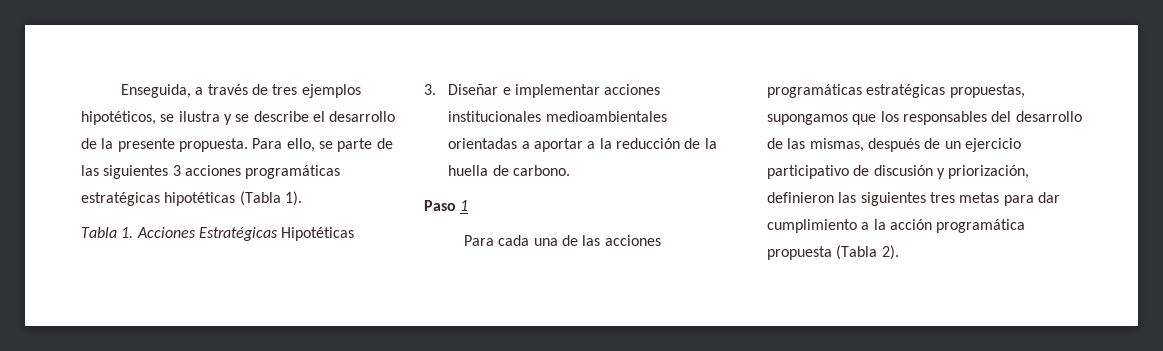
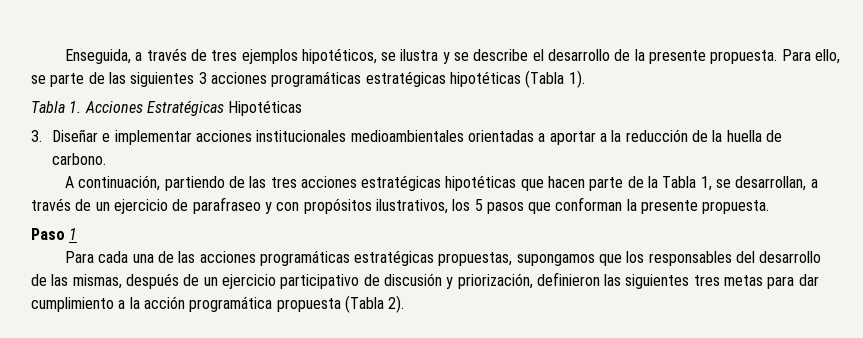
+ A continuación, partiendo de las tres acciones estratégicas hipotéticas que hacen parte de la Tabla 1, se desarrollan, a través de un ejercicio de parafraseo y con propósitos ilustrativos, los 5 pasos que conforman la presente propuesta.

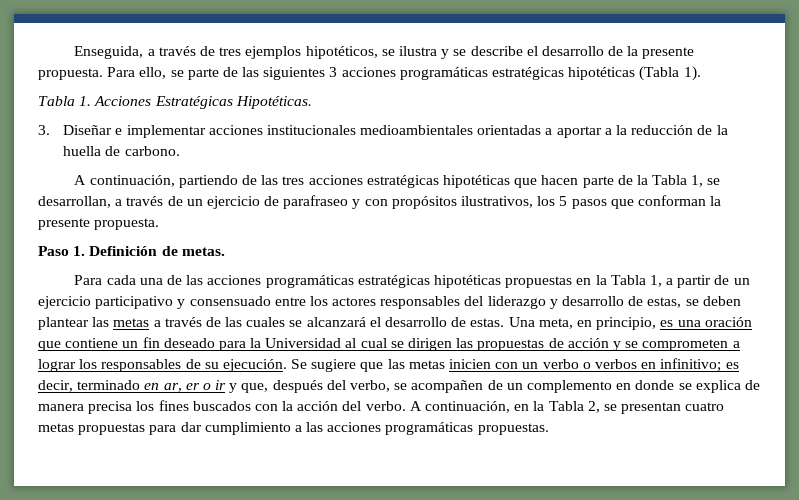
- Tabla 1. Acciones Estratégicas Hipotéticas
+ Tabla 1. Acciones Estratégicas Hipotéticas.
- Paso 1
+ Paso 1. Definición de metas.
- Para cada una de las acciones programáticas estratégicas propuestas, supongamos que los responsables del desarrollo de las mismas, después de un ejercicio participativo de discusión y priorización, definieron las siguientes tres metas para dar cumplimiento a la acción programática propuesta (Tabla 2).
+ Para cada una de las acciones programáticas estratégicas hipotéticas propuestas en la Tabla 1, a partir de un ejercicio participativo y consensuado entre los actores responsables del liderazgo y desarrollo de estas, se deben plantear las metas a través de las cuales se alcanzará el desarrollo de estas. Una meta, en principio, es una oración que contiene un fin deseado para la Universidad al cual se dirigen las propuestas de acción y se comprometen a lograr los responsables de su ejecución. Se sugiere que las metas inicien con un verbo o verbos en infinitivo; es decir, terminado en ar, er o ir y que, después del verbo, se acompañen de un complemento en donde se explica de manera precisa los fines buscados con la acción del verbo. A continuación, en la Tabla 2, se presentan cuatro metas propuestas para dar cumplimiento a las acciones programáticas propuestas.

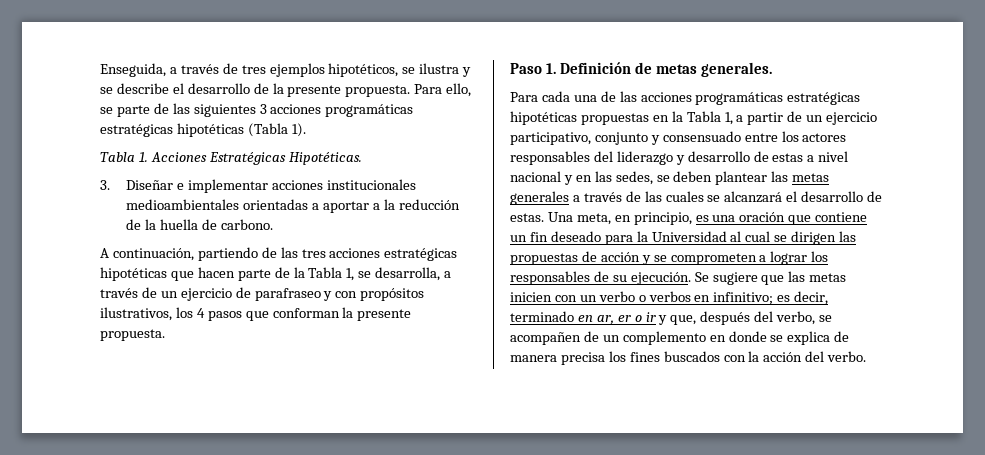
- A continuación, partiendo de las tres acciones estratégicas hipotéticas que hacen parte de la Tabla 1, se desarrollan, a través de un ejercicio de parafraseo y con propósitos ilustrativos, los 5 pasos que conforman la presente propuesta.
+ A continuación, partiendo de las tres acciones estratégicas hipotéticas que hacen parte de la Tabla 1, se desarrolla, a través de un ejercicio de parafraseo y con propósitos ilustrativos, los 4 pasos que conforman la presente propuesta.
- Paso 1. Definición de metas.
+ Paso 1. Definición de metas generales.
- Para cada una de las acciones programáticas estratégicas hipotéticas propuestas en la Tabla 1, a partir de un ejercicio participativo y consensuado entre los actores responsables del liderazgo y desarrollo de estas, se deben plantear las metas a través de las cuales se alcanzará el desarrollo de estas.
+ Para cada una de las acciones programáticas estratégicas hipotéticas propuestas en la Tabla 1, a partir de un ejercicio participativo, conjunto y consensuado entre los actores responsables del liderazgo y desarrollo de estas a nivel nacional y en las sedes, se deben plantear las metas generales a través de las cuales se alcanzará el desarrollo de estas.
- A continuación, en la Tabla 2, se presentan cuatro metas propuestas para dar cumplimiento a las acciones programáticas propuestas.

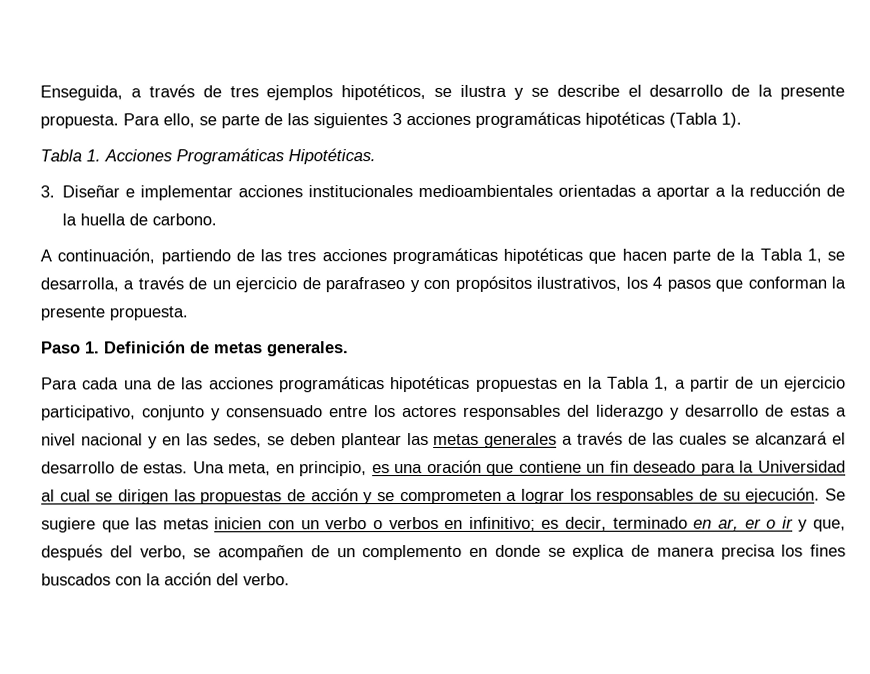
- Para ello, se parte de las siguientes 3 acciones programáticas estratégicas hipotéticas (Tabla 1).
+ Para ello, se parte de las siguientes 3 acciones programáticas hipotéticas (Tabla 1).
- Tabla 1. Acciones Estratégicas Hipotéticas.
+ Tabla 1. Acciones Programáticas Hipotéticas.
- A continuación, partiendo de las tres acciones estratégicas hipotéticas que hacen parte de la Tabla 1, se desarrolla, a través de un ejercicio de parafraseo y con propósitos ilustrativos, los 4 pasos que conforman la presente propuesta.
+ A continuación, partiendo de las tres acciones programáticas hipotéticas que hacen parte de la Tabla 1, se desarrolla, a través de un ejercicio de parafraseo y con propósitos ilustrativos, los 4 pasos que conforman la presente propuesta.
- Para cada una de las acciones programáticas estratégicas hipotéticas propuestas en la Tabla 1, a partir de un ejercicio participativo, conjunto y consensuado entre los actores responsables del liderazgo y desarrollo de estas a nivel nacional y en las sedes, se deben plantear las metas generales a través de las cuales se alcanzará el desarrollo de estas.
+ Para cada una de las acciones programáticas hipotéticas propuestas en la Tabla 1, a partir de un ejercicio participativo, conjunto y consensuado entre los actores responsables del liderazgo y desarrollo de estas a nivel nacional y en las sedes, se deben plantear las metas generales a través de las cuales se alcanzará el desarrollo de estas.

